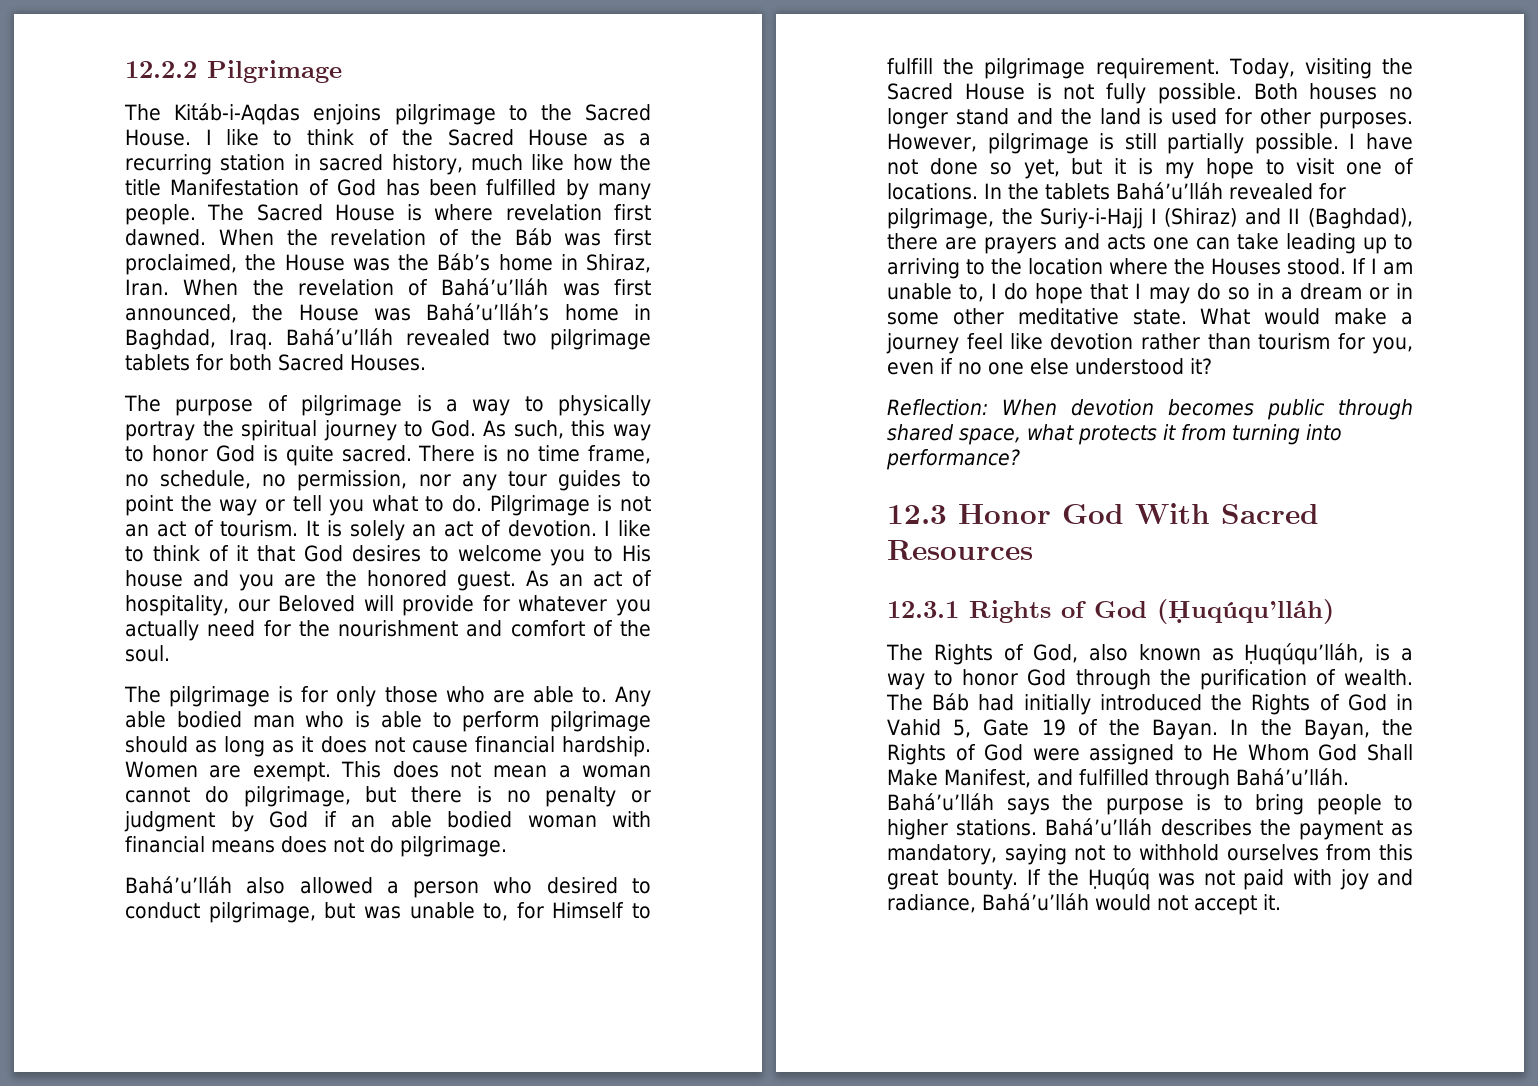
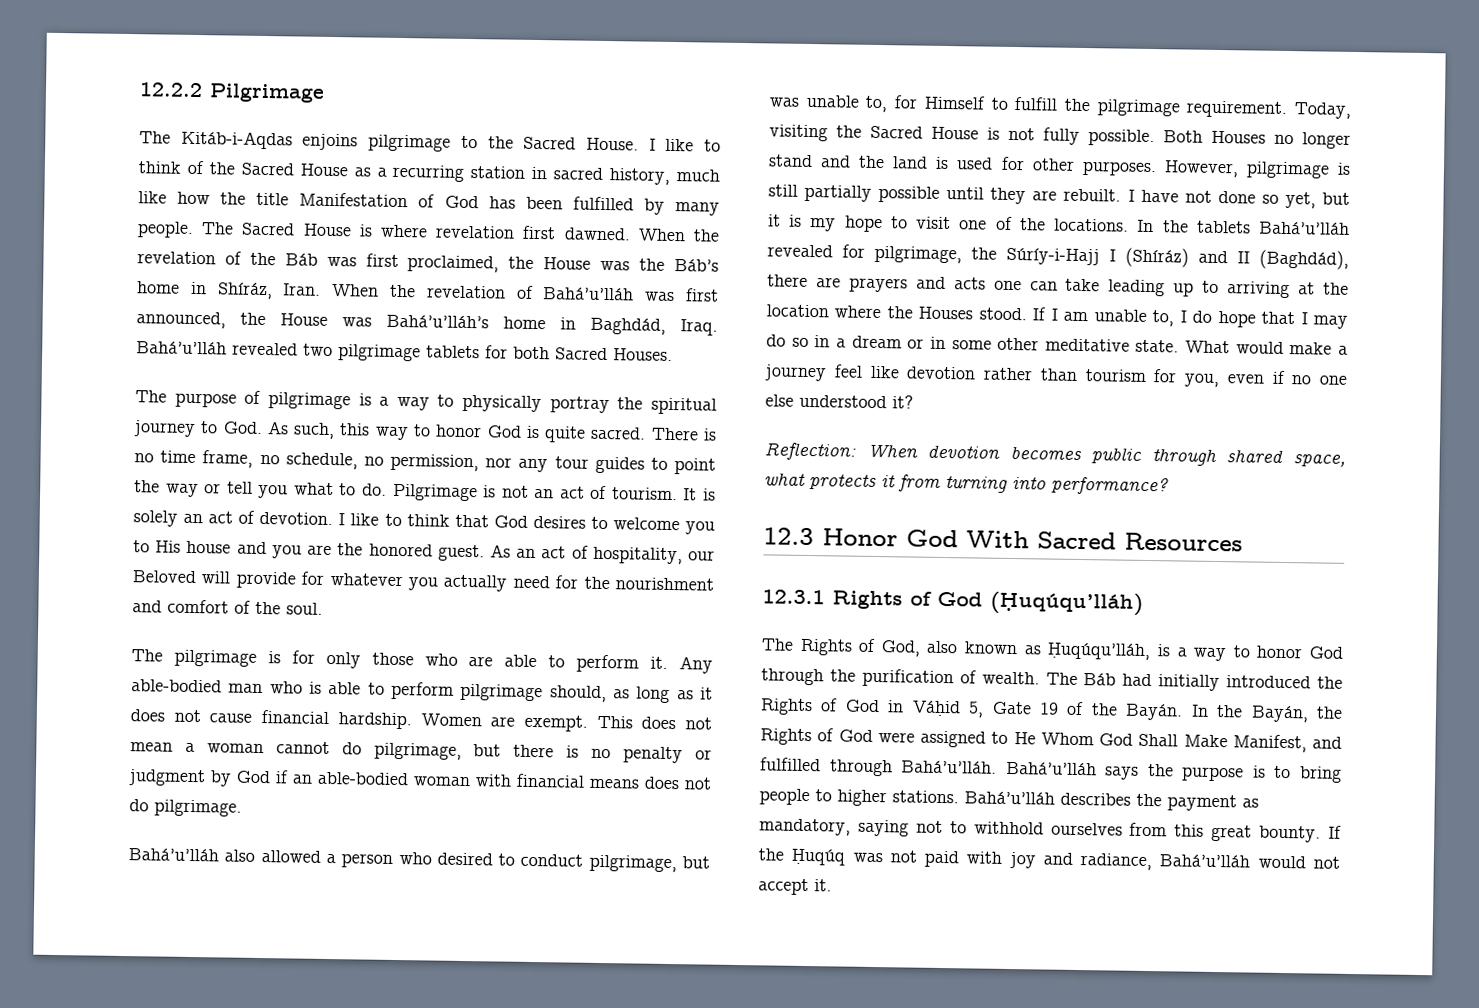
- When the revelation of the Báb was first proclaimed, the House was the Báb’s home in Shiraz, Iran.
+ When the revelation of the Báb was first proclaimed, the House was the Báb’s home in Shíráz, Iran.
- When the revelation of Bahá’u’lláh was first announced, the House was Bahá’u’lláh’s home in Baghdad, Iraq.
+ When the revelation of Bahá’u’lláh was first announced, the House was Bahá’u’lláh’s home in Baghdád, Iraq.
- I like to think of it that God desires to welcome you to His house and you are the honored guest.
+ I like to think that God desires to welcome you to His house and you are the honored guest.
- The pilgrimage is for only those who are able to. Any able bodied man who is able to perform pilgrimage should as long as it does not cause financial hardship.
+ The pilgrimage is for only those who are able to perform it. Any able-bodied man who is able to perform pilgrimage should, as long as it does not cause financial hardship.
- This does not mean a woman cannot do pilgrimage, but there is no penalty or judgment by God if an able bodied woman with financial means does not do pilgrimage.
+ This does not mean a woman cannot do pilgrimage, but there is no penalty or judgment by God if an able-bodied woman with financial means does not do pilgrimage.
- Both houses no longer stand and the land is used for other purposes.
+ Both Houses no longer stand and the land is used for other purposes.
- However, pilgrimage is still partially possible.
+ However, pilgrimage is still partially possible until they are rebuilt.
- I have not done so yet, but it is my hope to visit one of locations.
+ I have not done so yet, but it is my hope to visit one of the locations.
- In the tablets Bahá’u’lláh revealed for pilgrimage, the Suriy-i-Hajj I (Shiraz) and II (Baghdad), there are prayers and acts one can take leading up to arriving to the location where the Houses stood.
+ In the tablets Bahá’u’lláh revealed for pilgrimage, the Súríy-i-Hajj I (Shíráz) and II (Baghdád), there are prayers and acts one can take leading up to arriving at the location where the Houses stood.
- The Báb had initially introduced the Rights of God in Vahid 5, Gate 19 of the Bayan. In the Bayan, the Rights of God were assigned to He Whom God Shall Make Manifest, and fulfilled through Bahá’u’lláh.
+ The Báb had initially introduced the Rights of God in Váḥid 5, Gate 19 of the Bayán. In the Bayán, the Rights of God were assigned to He Whom God Shall Make Manifest, and fulfilled through Bahá’u’lláh.

